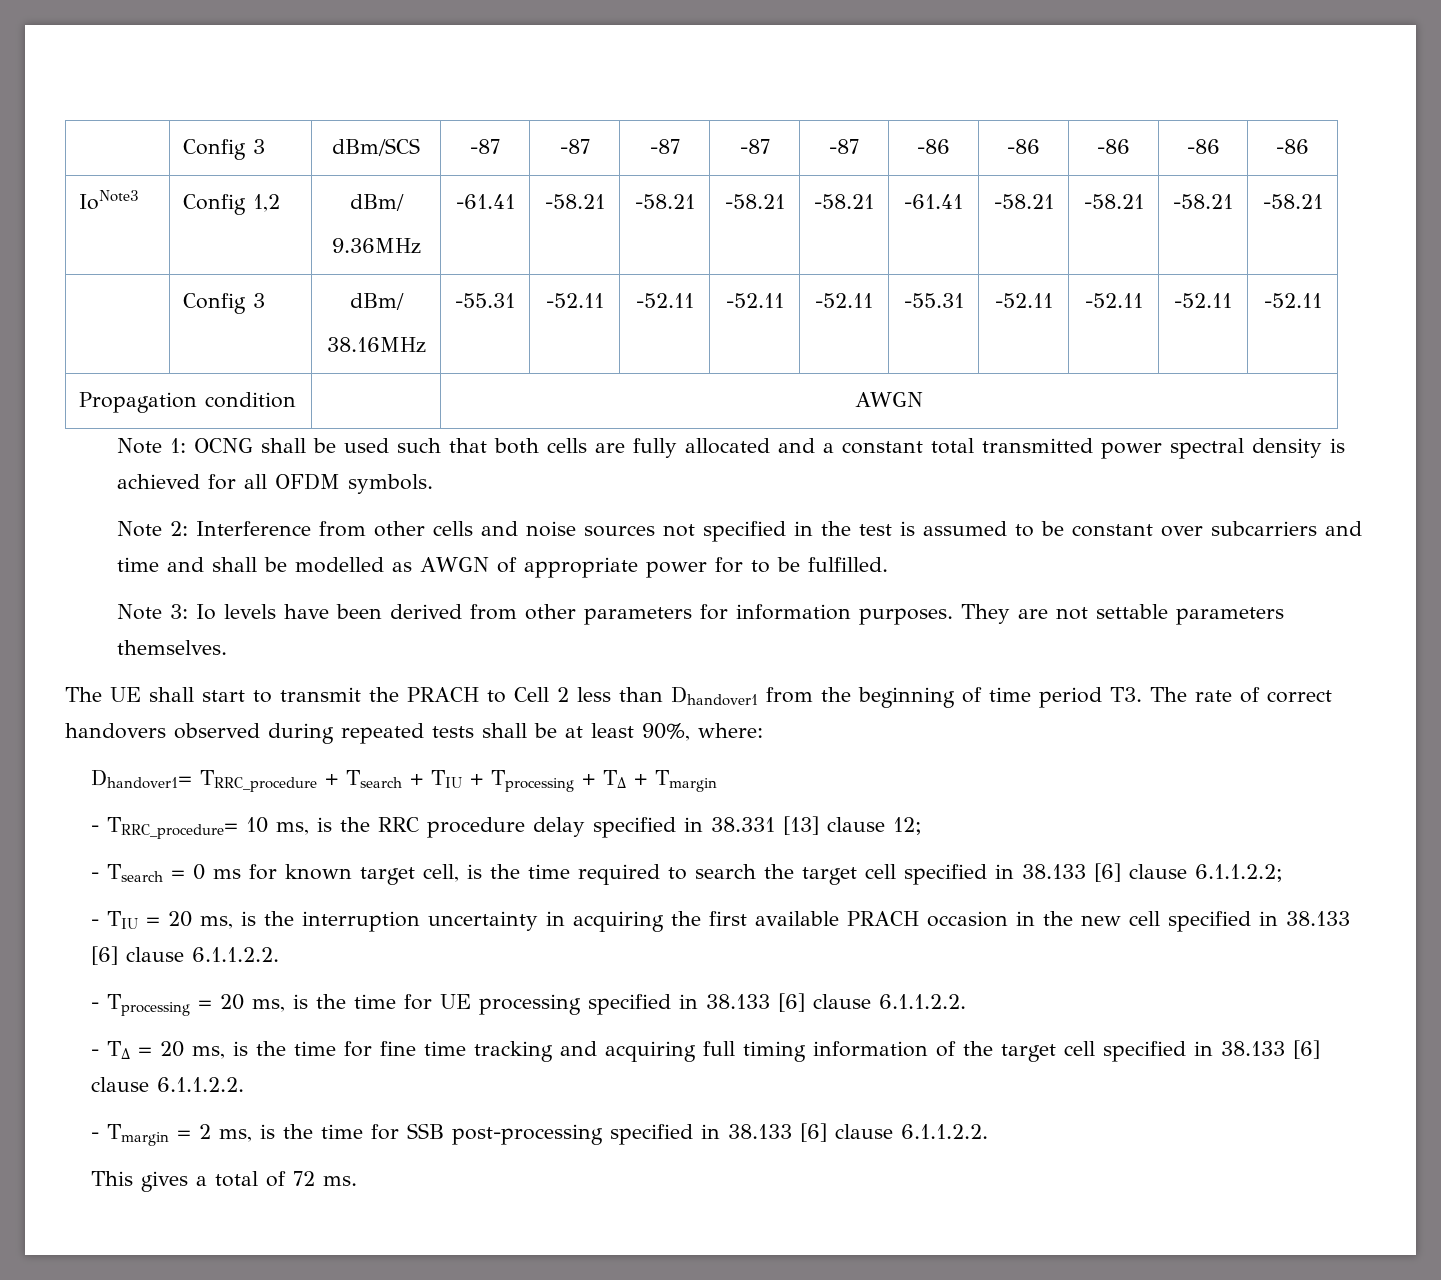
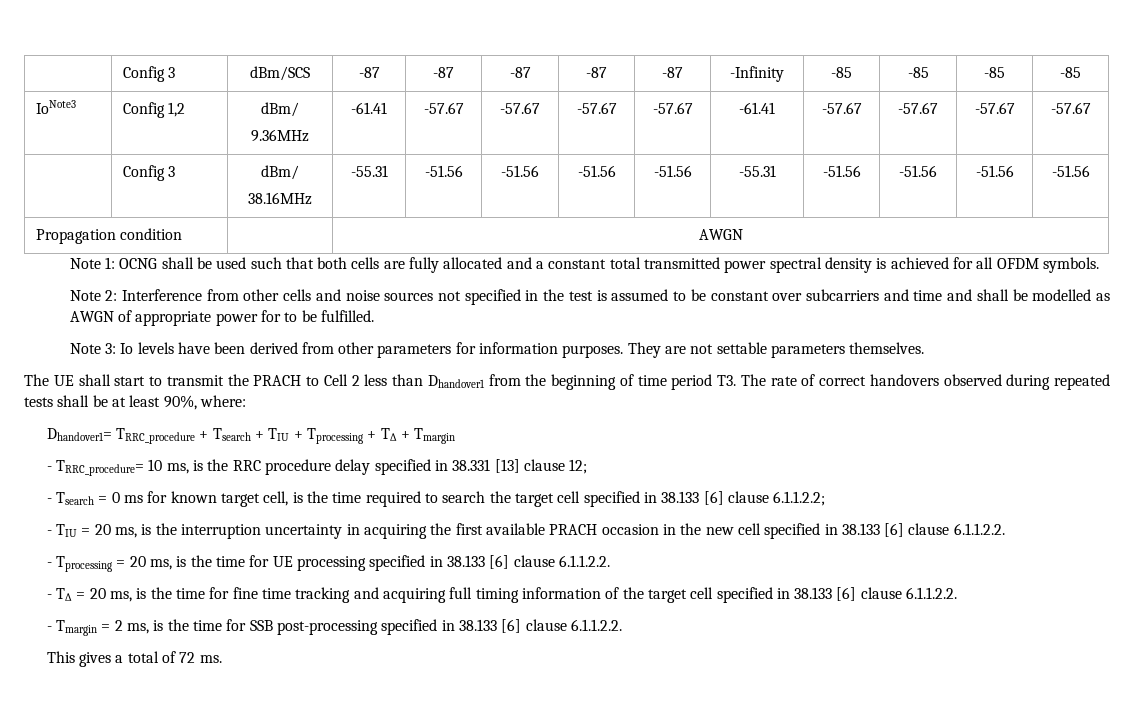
- | Config 3 | dBm/SCS | -87 | -87 | -87 | -87 | -87 | -86 | -86 | -86 | -86 | -86
+ | Config 3 | dBm/SCS | -87 | -87 | -87 | -87 | -87 | -Infinity | -85 | -85 | -85 | -85
  IoNote3 | Config 1,2 | dBm/
- 9.36MHz | -61.41 | -58.21 | -58.21 | -58.21 | -58.21 | -61.41 | -58.21 | -58.21 | -58.21 | -58.21
+ 9.36MHz | -61.41 | -57.67 | -57.67 | -57.67 | -57.67 | -61.41 | -57.67 | -57.67 | -57.67 | -57.67
  | Config 3 | dBm/
- 38.16MHz | -55.31 | -52.11 | -52.11 | -52.11 | -52.11 | -55.31 | -52.11 | -52.11 | -52.11 | -52.11
+ 38.16MHz | -55.31 | -51.56 | -51.56 | -51.56 | -51.56 | -55.31 | -51.56 | -51.56 | -51.56 | -51.56

